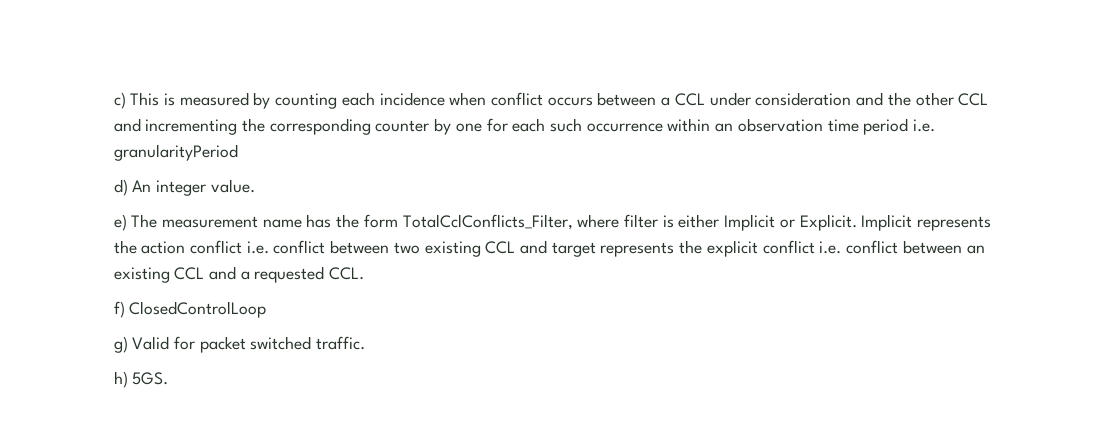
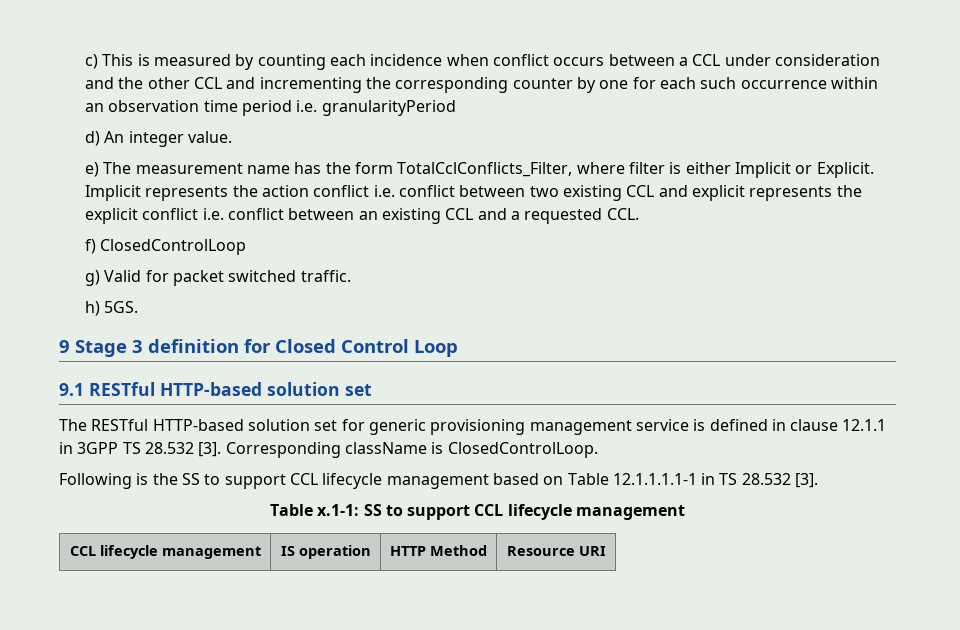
- Implicit represents the action conflict i.e. conflict between two existing CCL and target represents the explicit conflict i.e. conflict between an existing CCL and a requested CCL.
+ Implicit represents the action conflict i.e. conflict between two existing CCL and explicit represents the explicit conflict i.e. conflict between an existing CCL and a requested CCL.
+ 9 Stage 3 definition for Closed Control Loop
+ 9.1 RESTful HTTP-based solution set
+ The RESTful HTTP-based solution set for generic provisioning management service is defined in clause 12.1.1 in 3GPP TS 28.532 [3]. Corresponding className is ClosedControlLoop.
+ Following is the SS to support CCL lifecycle management based on Table 12.1.1.1.1-1 in TS 28.532 [3].
+ Table x.1-1: SS to support CCL lifecycle management
+ CCL lifecycle management | IS operation | HTTP Method | Resource URI

